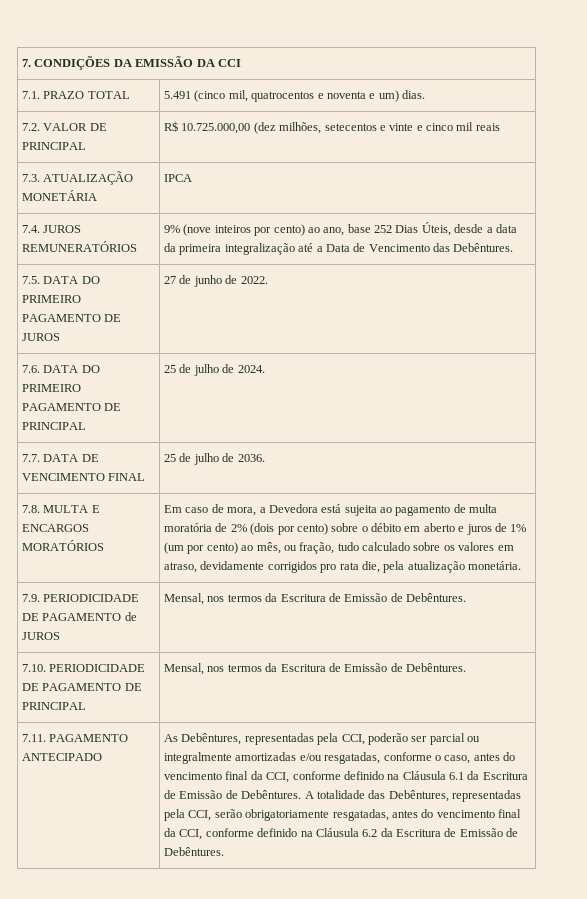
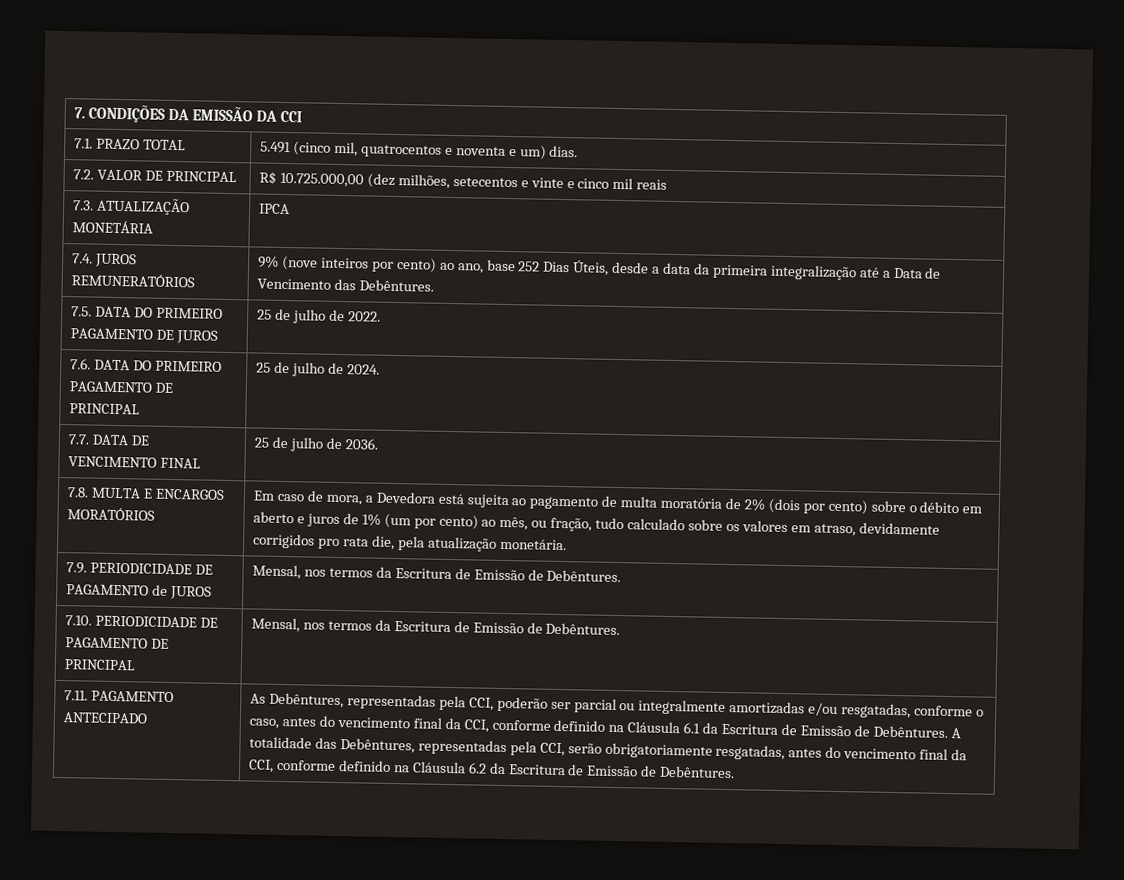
- 7.5. DATA DO PRIMEIRO PAGAMENTO DE JUROS | 27 de junho de 2022.
+ 7.5. DATA DO PRIMEIRO PAGAMENTO DE JUROS | 25 de julho de 2022.

